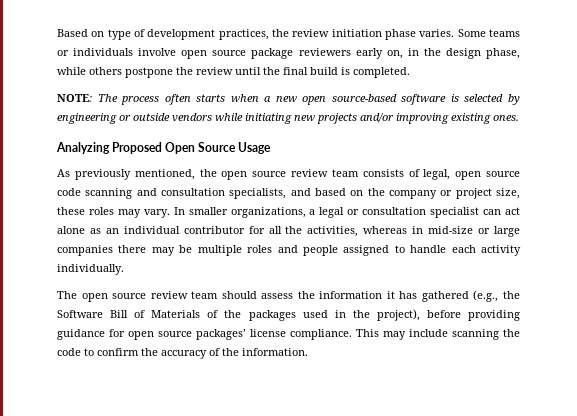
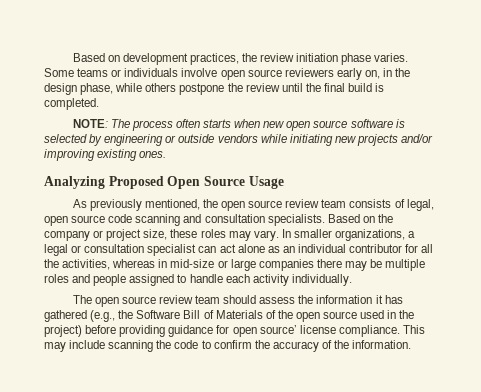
- Based on type of development practices, the review initiation phase varies.
+ Based on development practices, the review initiation phase varies.
- Some teams or individuals involve open source package reviewers early on, in the design phase, while others postpone the review until the final build is completed.
+ Some teams or individuals involve open source reviewers early on, in the design phase, while others postpone the review until the final build is completed.
- NOTE: The process often starts when a new open source-based software is selected by engineering or outside vendors while initiating new projects and/or improving existing ones.
+ NOTE: The process often starts when new open source software is selected by engineering or outside vendors while initiating new projects and/or improving existing ones.
- As previously mentioned, the open source review team consists of legal, open source code scanning and consultation specialists, and based on the company or project size, these roles may vary.
+ As previously mentioned, the open source review team consists of legal, open source code scanning and consultation specialists. Based on the company or project size, these roles may vary.
- The open source review team should assess the information it has gathered (e.g., the Software Bill of Materials of the packages used in the project), before providing guidance for open source packages’ license compliance.
+ The open source review team should assess the information it has gathered (e.g., the Software Bill of Materials of the open source used in the project) before providing guidance for open source’ license compliance.

